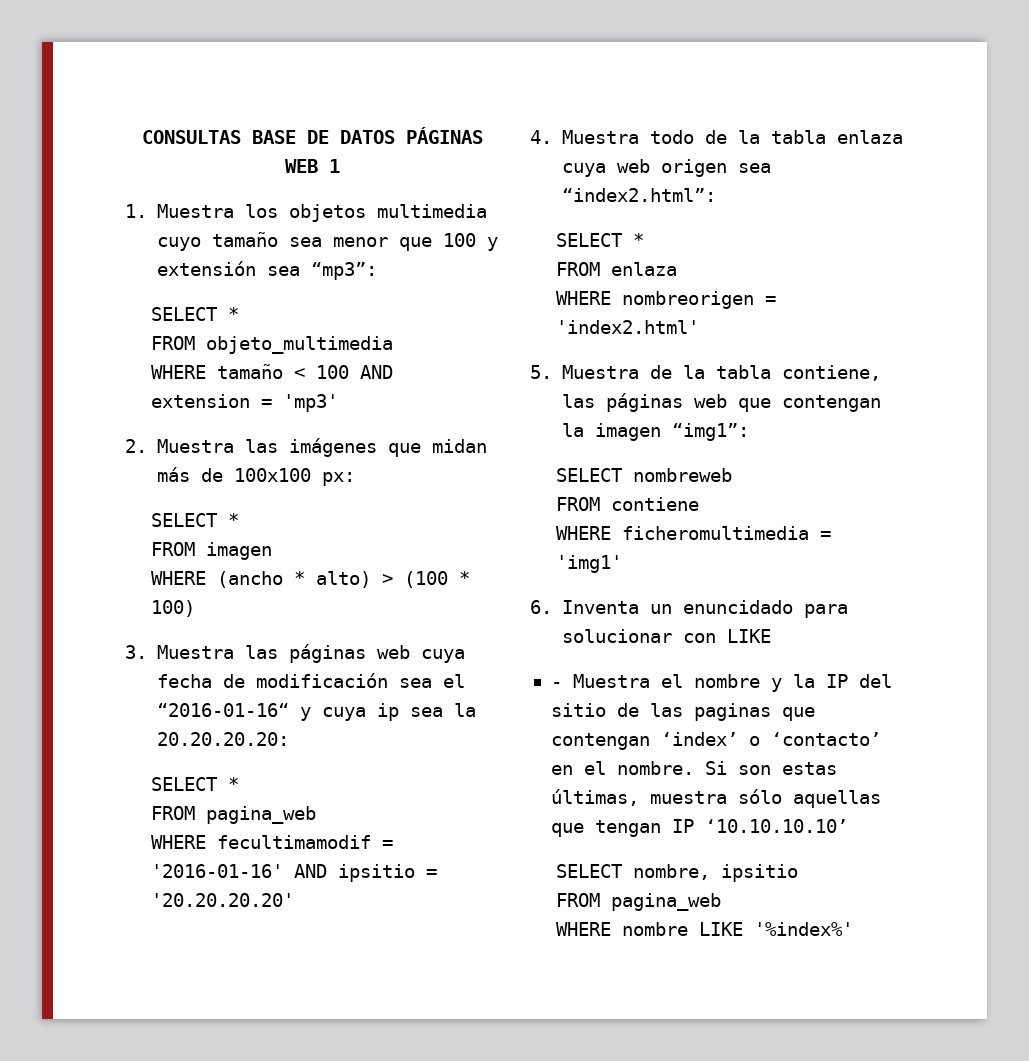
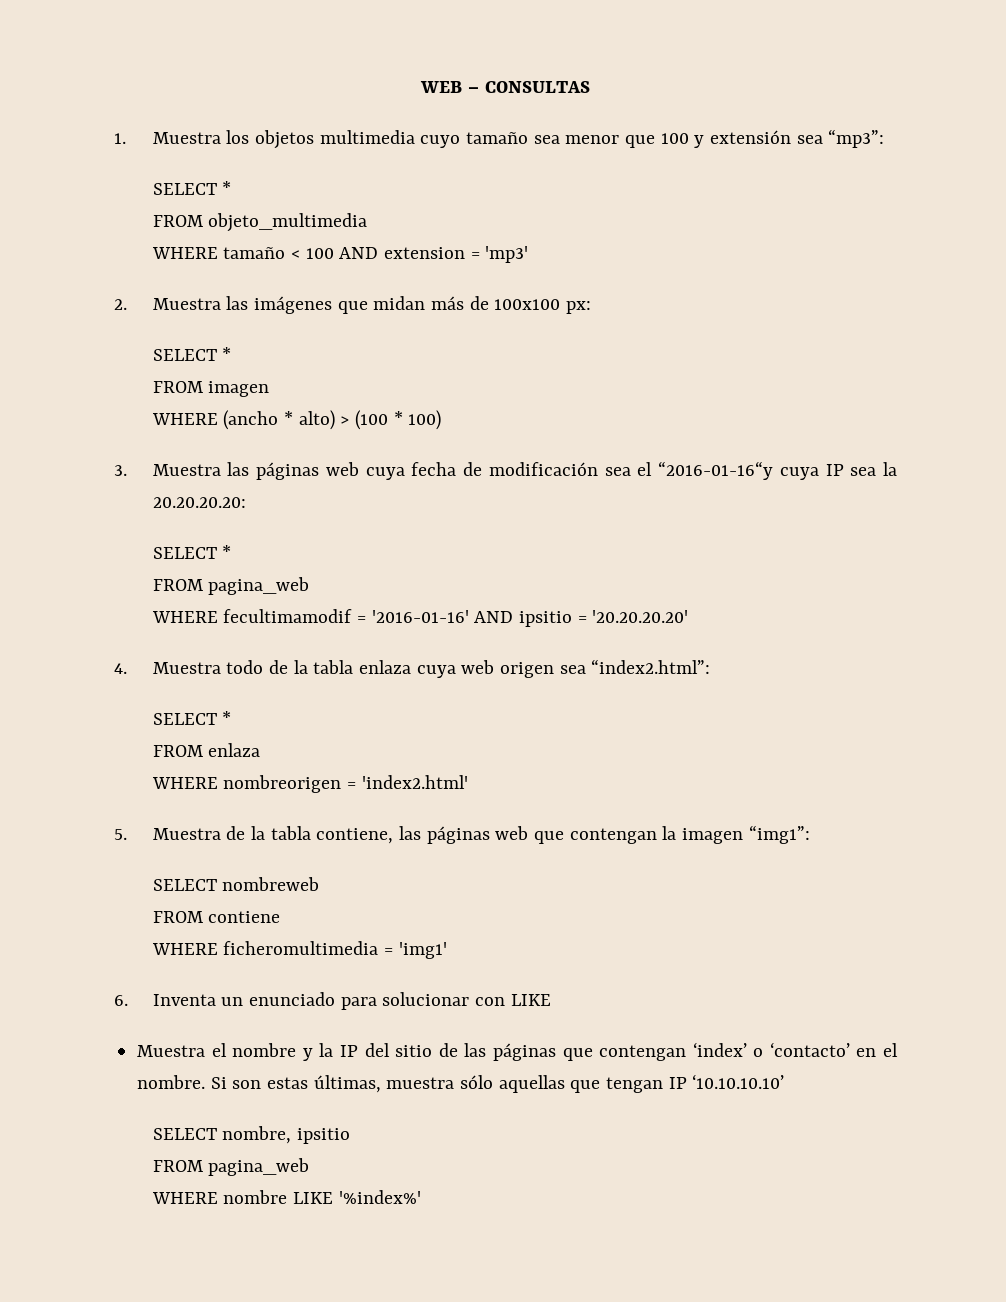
- CONSULTAS BASE DE DATOS PÁGINAS WEB 1
+ WEB – CONSULTAS
- 3. Muestra las páginas web cuya fecha de modificación sea el “2016-01-16“ y cuya ip sea la 20.20.20.20:
+ 3. Muestra las páginas web cuya fecha de modificación sea el “2016-01-16“y cuya IP sea la 20.20.20.20:
- 6. Inventa un enuncidado para solucionar con LIKE
+ 6. Inventa un enunciado para solucionar con LIKE
- - Muestra el nombre y la IP del sitio de las paginas que contengan ‘index’ o ‘contacto’ en el nombre.
+ Muestra el nombre y la IP del sitio de las páginas que contengan ‘index’ o ‘contacto’ en el nombre.

